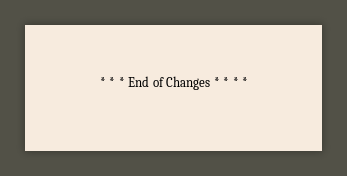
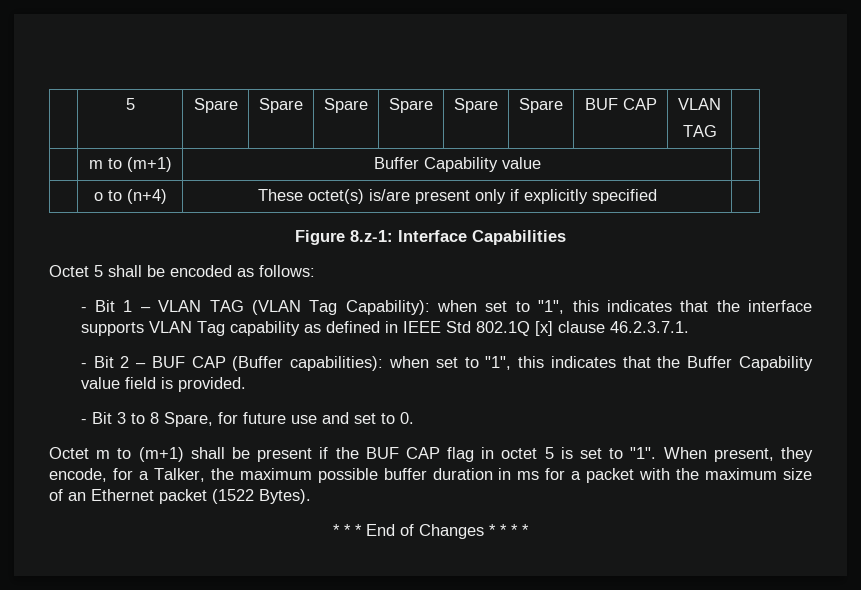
+ | 5 | Spare | Spare | Spare | Spare | Spare | Spare | BUF CAP | VLAN
+ TAG |
+ | m to (m+1) | Buffer Capability value |
+ | o to (n+4) | These octet(s) is/are present only if explicitly specified |
+ Figure 8.z-1: Interface Capabilities
+ Octet 5 shall be encoded as follows:
+ - Bit 1 – VLAN TAG (VLAN Tag Capability): when set to "1", this indicates that the interface supports VLAN Tag capability as defined in IEEE Std 802.1Q [x] clause 46.2.3.7.1.
+ - Bit 2 – BUF CAP (Buffer capabilities): when set to "1", this indicates that the Buffer Capability value field is provided.
+ - Bit 3 to 8 Spare, for future use and set to 0.
+ Octet m to (m+1) shall be present if the BUF CAP flag in octet 5 is set to "1". When present, they encode, for a Talker, the maximum possible buffer duration in ms for a packet with the maximum size of an Ethernet packet (1522 Bytes).

